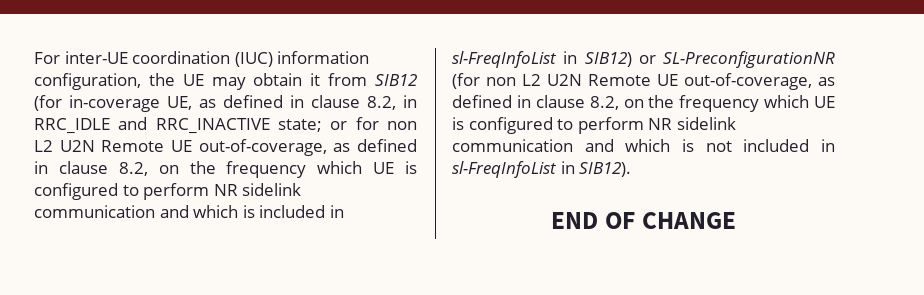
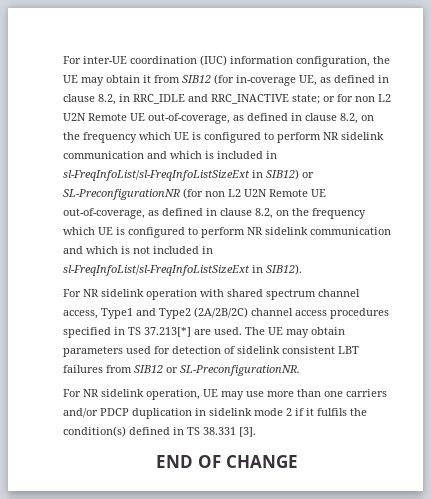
- or for non L2 U2N Remote UE out-of-coverage, as defined in clause 8.2, on the frequency which UE is configured to perform NR sidelink communication and which is included in sl-FreqInfoList in SIB12) or SL-PreconfigurationNR (for non L2 U2N Remote UE out-of-coverage, as defined in clause 8.2, on the frequency which UE is configured to perform NR sidelink communication and which is not included in sl-FreqInfoList in SIB12).
+ or for non L2 U2N Remote UE out-of-coverage, as defined in clause 8.2, on the frequency which UE is configured to perform NR sidelink communication and which is included in sl-FreqInfoList/sl-FreqInfoListSizeExt in SIB12) or SL-PreconfigurationNR (for non L2 U2N Remote UE out-of-coverage, as defined in clause 8.2, on the frequency which UE is configured to perform NR sidelink communication and which is not included in sl-FreqInfoList/sl-FreqInfoListSizeExt in SIB12).
+ For NR sidelink operation with shared spectrum channel access, Type1 and Type2 (2A/2B/2C) channel access procedures specified in TS 37.213[*] are used. The UE may obtain parameters used for detection of sidelink consistent LBT failures from SIB12 or SL-PreconfigurationNR.
+ For NR sidelink operation, UE may use more than one carriers and/or PDCP duplication in sidelink mode 2 if it fulfils the condition(s) defined in TS 38.331 [3].

